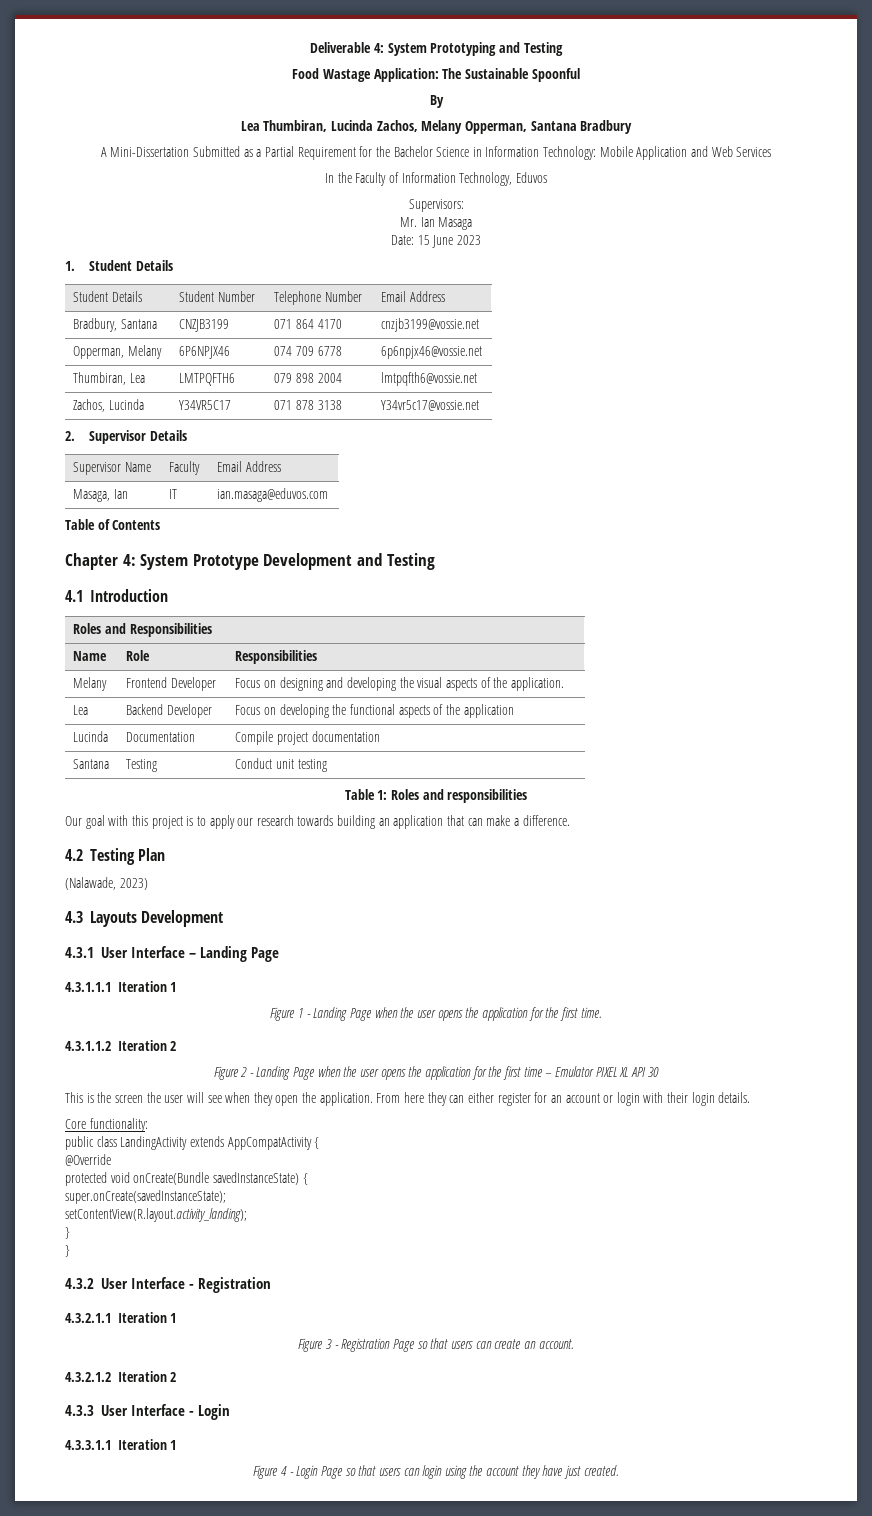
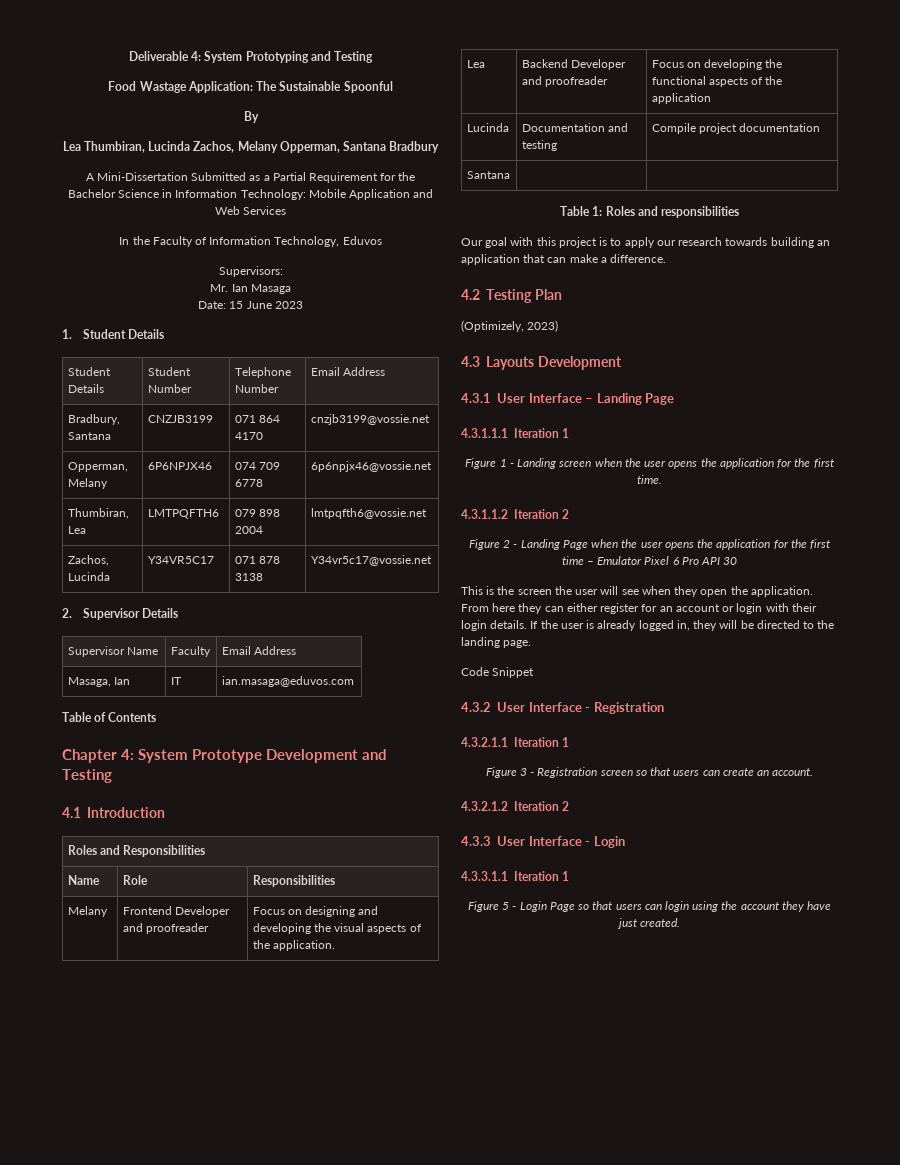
- Melany | Frontend Developer | Focus on designing and developing the visual aspects of the application.
+ Melany | Frontend Developer and proofreader | Focus on designing and developing the visual aspects of the application.
- Lea | Backend Developer | Focus on developing the functional aspects of the application
+ Lea | Backend Developer and proofreader | Focus on developing the functional aspects of the application
- Lucinda | Documentation | Compile project documentation
+ Lucinda | Documentation and testing | Compile project documentation
- Santana | Testing | Conduct unit testing
+ Santana | |
- (Nalawade, 2023)
+ (Optimizely, 2023)
- Figure 1 - Landing Page when the user opens the application for the first time.
+ Figure 1 - Landing screen when the user opens the application for the first time.
- Figure 2 - Landing Page when the user opens the application for the first time – Emulator PIXEL XL API 30
+ Figure 2 - Landing Page when the user opens the application for the first time – Emulator Pixel 6 Pro API 30
- From here they can either register for an account or login with their login details.
- Core functionality:
- public class LandingActivity extends AppCompatActivity {
- @Override
- protected void onCreate(Bundle savedInstanceState) {
- super.onCreate(savedInstanceState);
- setContentView(R.layout.activity_landing);
- }
- }
+ From here they can either register for an account or login with their login details. If the user is already logged in, they will be directed to the landing page.
+ Code Snippet
- Figure 3 - Registration Page so that users can create an account.
+ Figure 3 - Registration screen so that users can create an account.
- Figure 4 - Login Page so that users can login using the account they have just created.
+ Figure 5 - Login Page so that users can login using the account they have just created.

